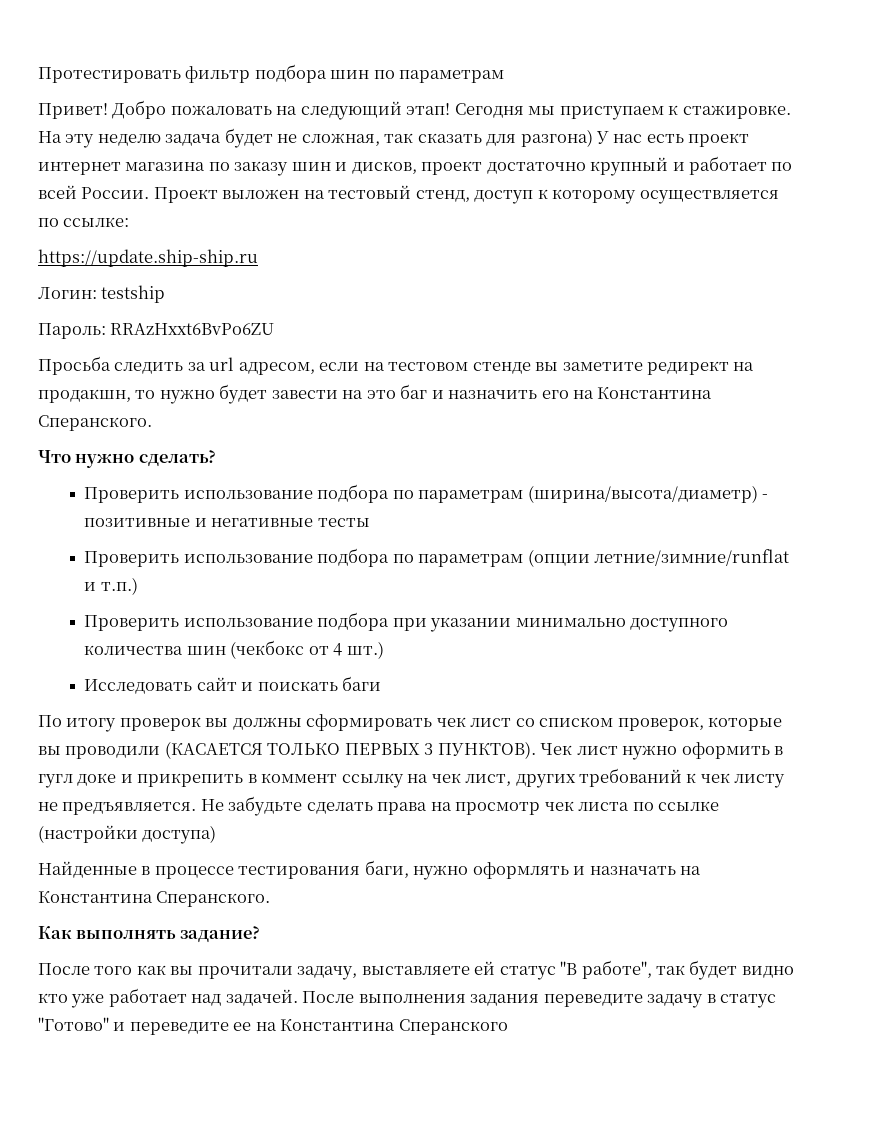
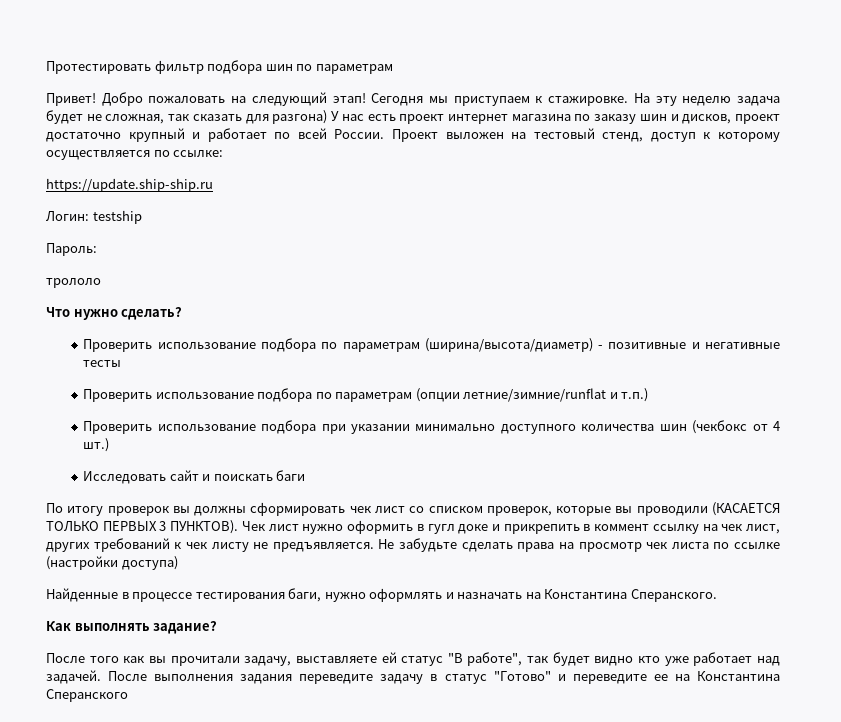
- Пароль: RRAzHxxt6BvPo6ZU
- Просьба следить за url адресом, если на тестовом стенде вы заметите редирект на продакшн, то нужно будет завести на это баг и назначить его на Константина Сперанского.
+ Пароль:
+ трололо

